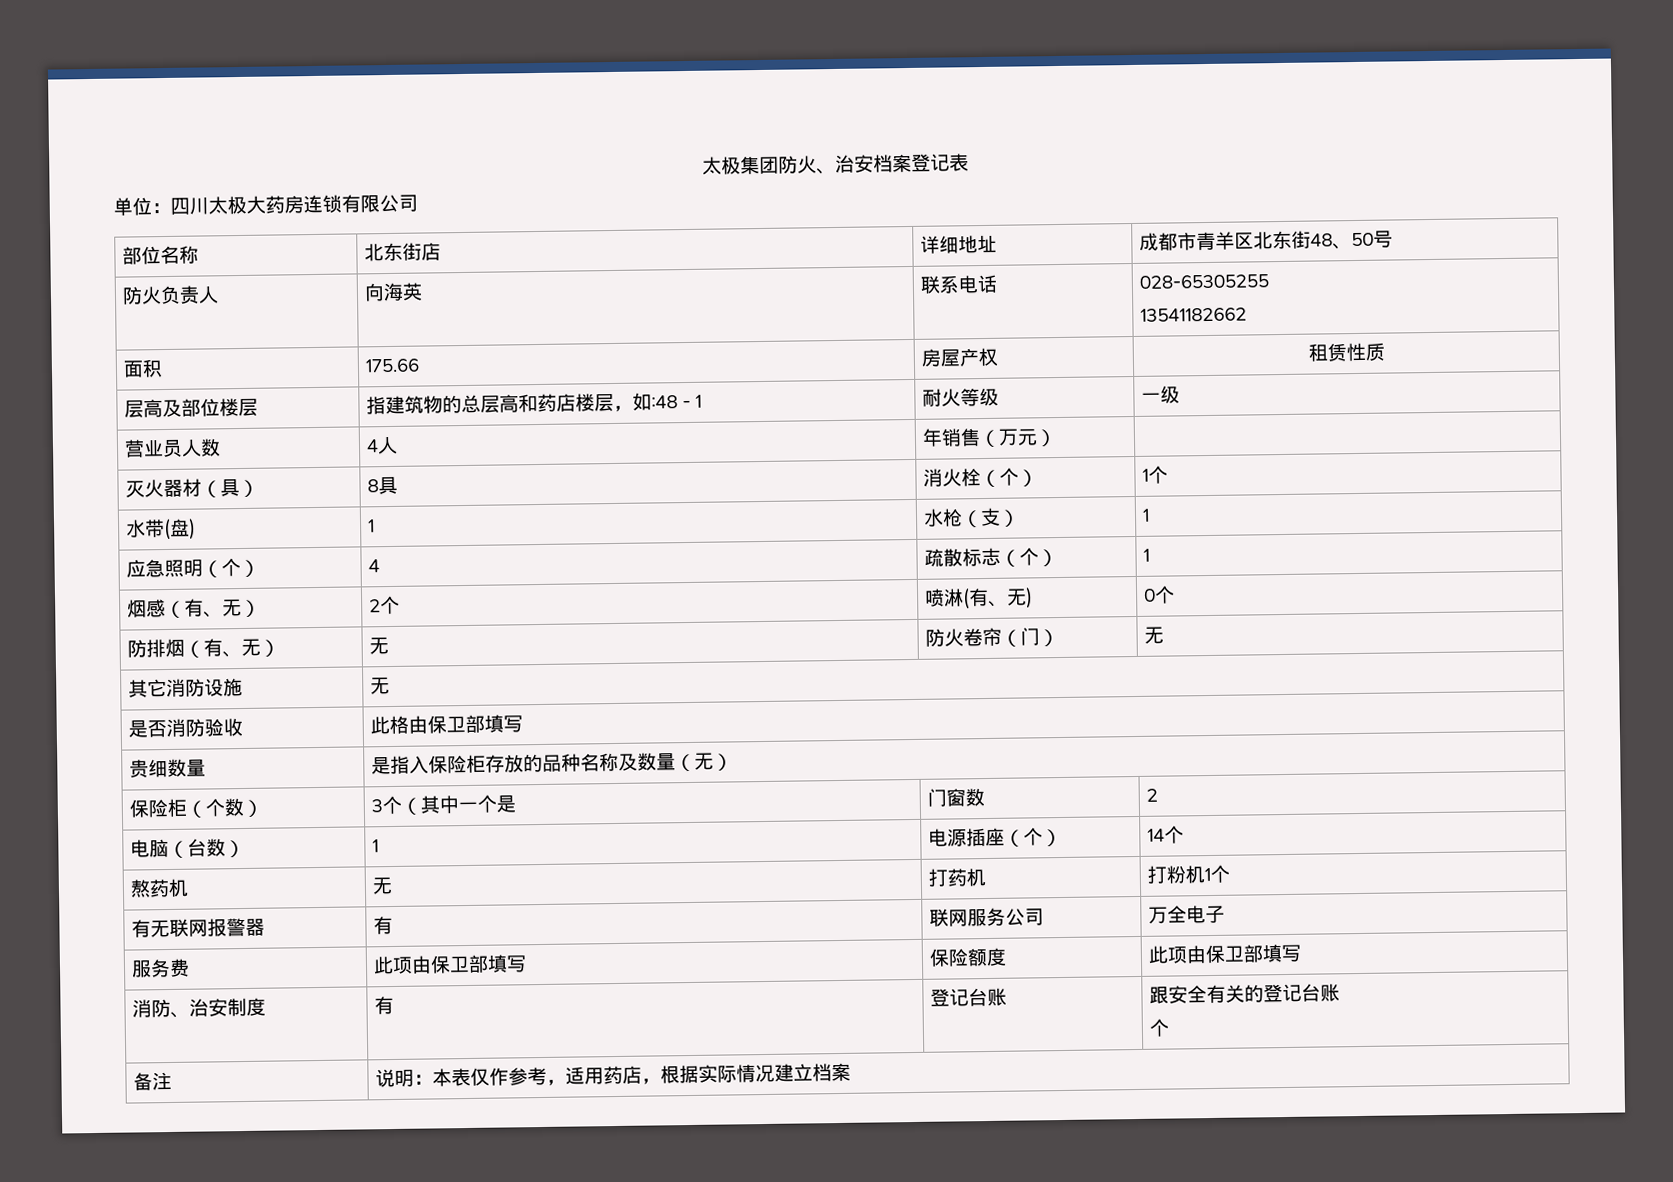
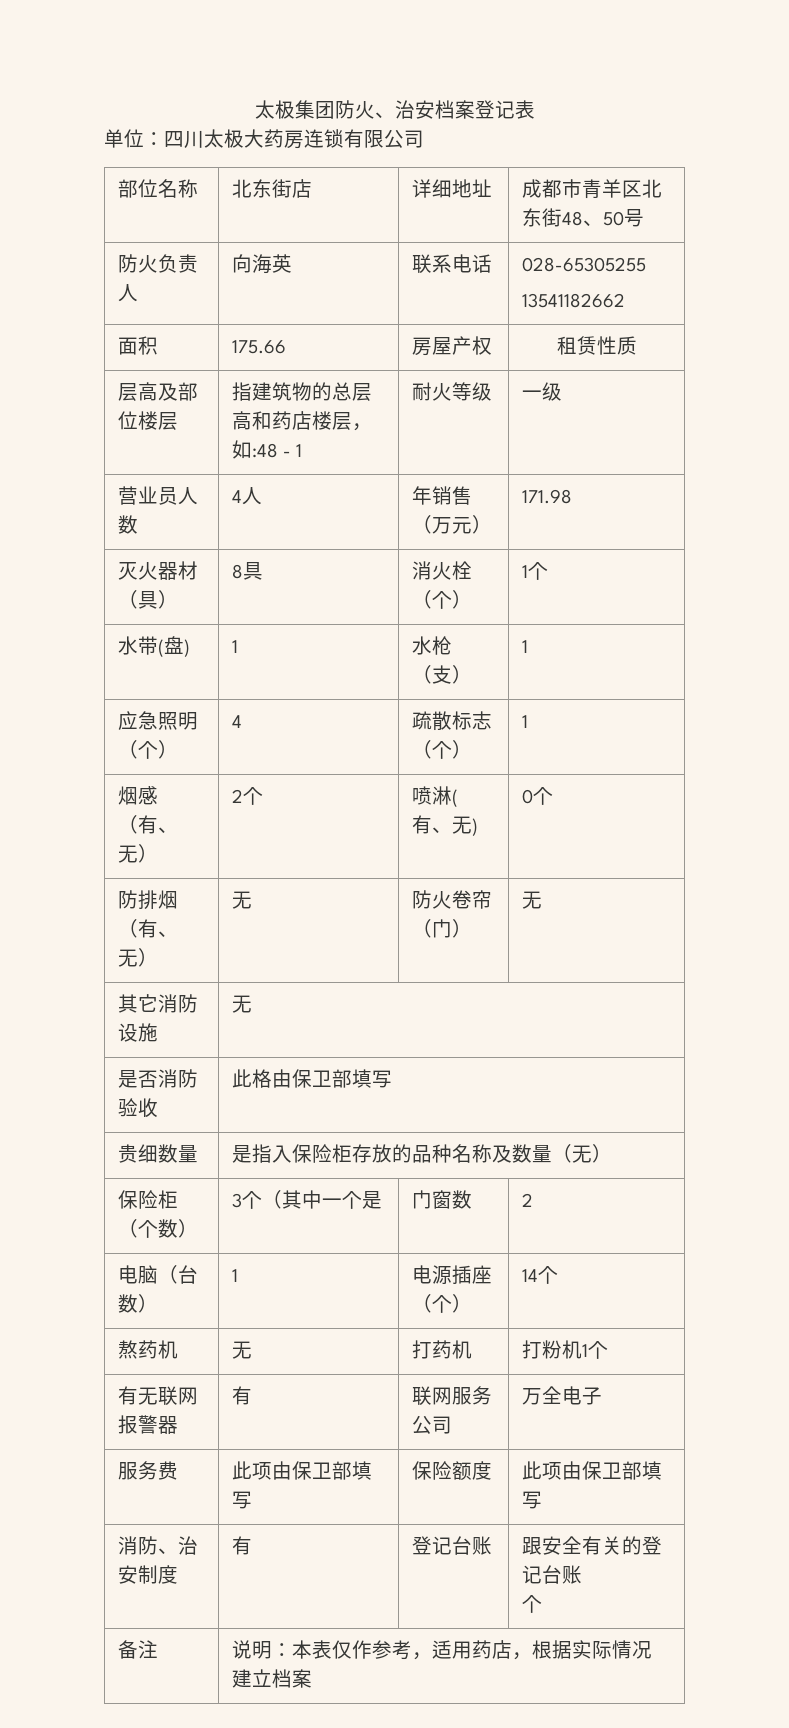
- 营业员人数 | 4人 | 年销售（万元） |
+ 营业员人数 | 4人 | 年销售（万元） | 171.98

